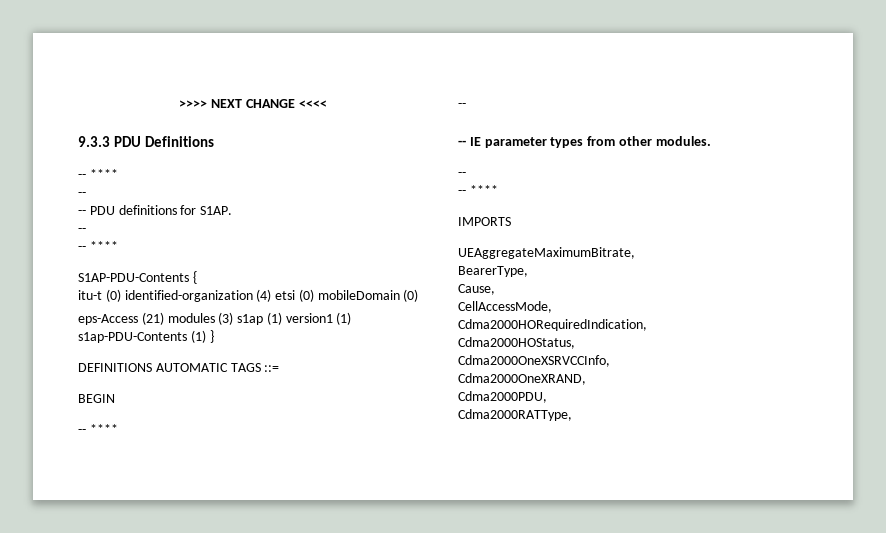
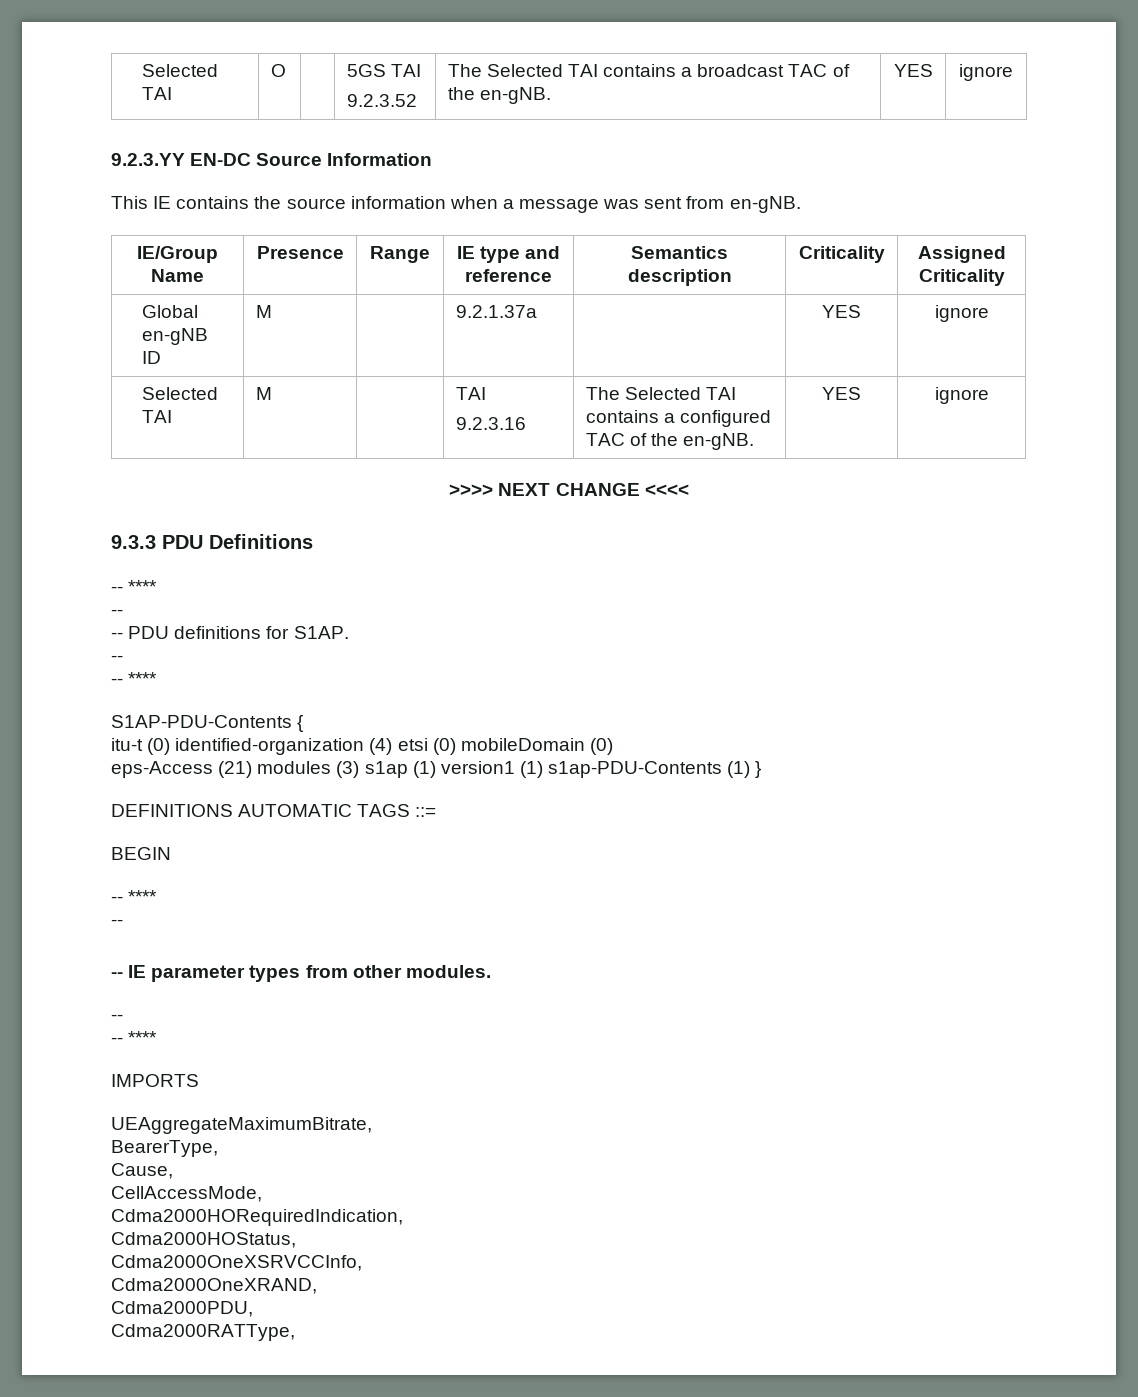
+ Selected TAI | O | | 5GS TAI
+ 9.2.3.52 | The Selected TAI contains a broadcast TAC of the en-gNB. | YES | ignore
+ 9.2.3.YY EN-DC Source Information
+ This IE contains the source information when a message was sent from en-gNB.
+ IE/Group Name | Presence | Range | IE type and reference | Semantics description | Criticality | Assigned Criticality
+ Global en-gNB ID | M | | 9.2.1.37a | | YES | ignore
+ Selected TAI | M | | TAI
+ 9.2.3.16 | The Selected TAI contains a configured TAC of the en-gNB. | YES | ignore

